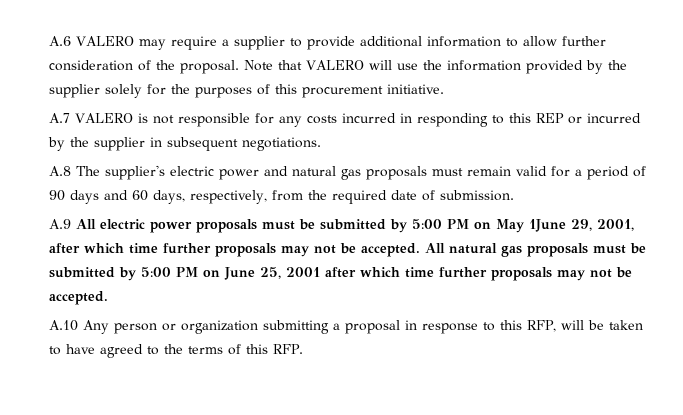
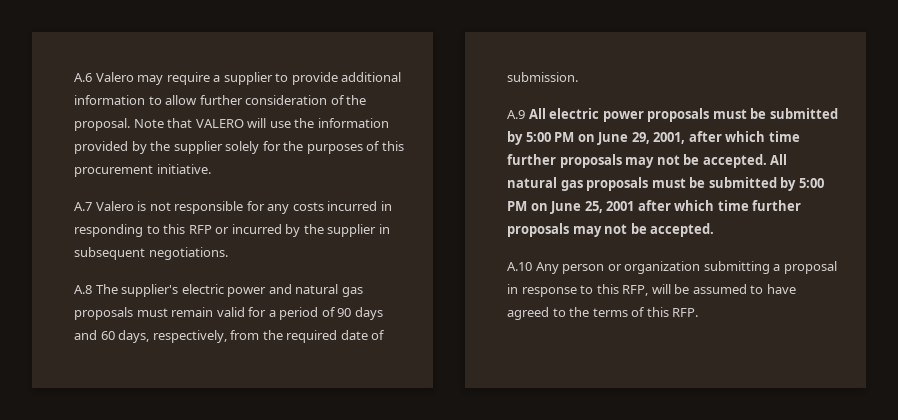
- A.6 VALERO may require a supplier to provide additional information to allow further consideration of the proposal.
+ A.6 Valero may require a supplier to provide additional information to allow further consideration of the proposal.
- A.7 VALERO is not responsible for any costs incurred in responding to this REP or incurred by the supplier in subsequent negotiations.
+ A.7 Valero is not responsible for any costs incurred in responding to this RFP or incurred by the supplier in subsequent negotiations.
- A.9 All electric power proposals must be submitted by 5:00 PM on May 1June 29, 2001, after which time further proposals may not be accepted.
+ A.9 All electric power proposals must be submitted by 5:00 PM on June 29, 2001, after which time further proposals may not be accepted.
- A.10 Any person or organization submitting a proposal in response to this RFP, will be taken to have agreed to the terms of this RFP.
+ A.10 Any person or organization submitting a proposal in response to this RFP, will be assumed to have agreed to the terms of this RFP.

